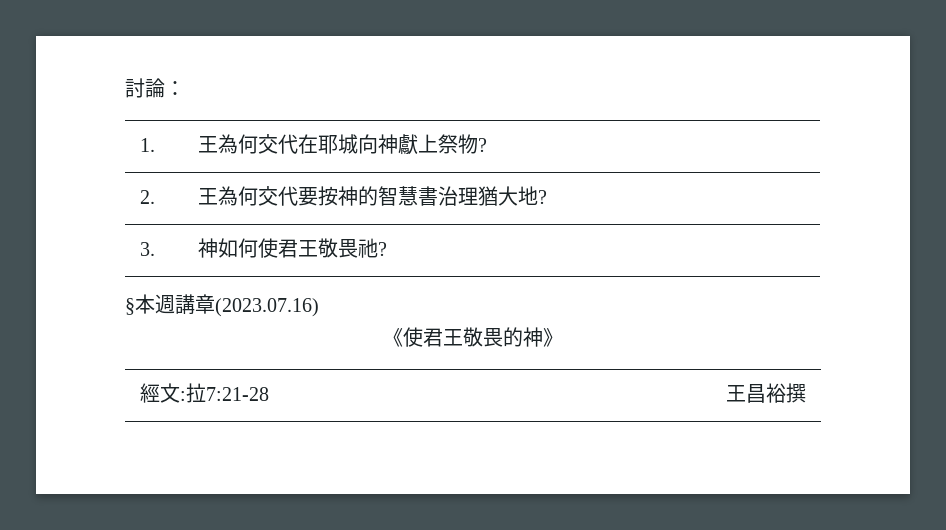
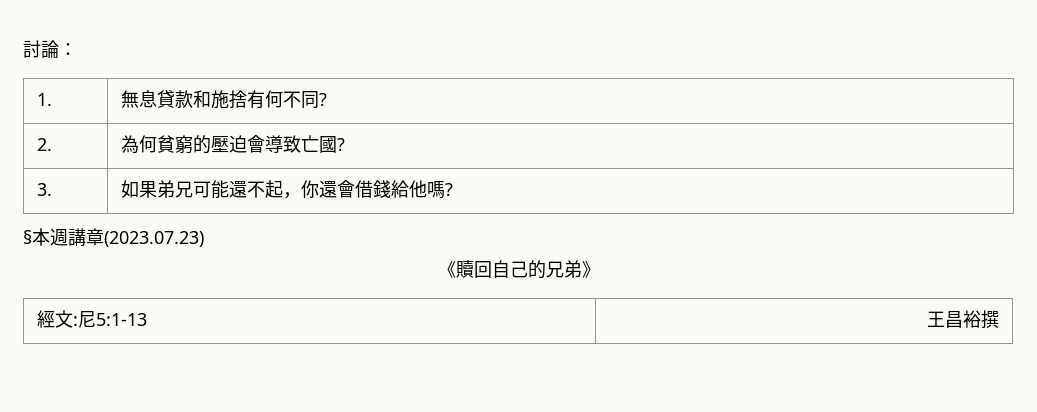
- 1. | 王為何交代在耶城向神獻上祭物?
- 2. | 王為何交代要按神的智慧書治理猶大地?
- 3. | 神如何使君王敬畏祂?
+ 1. | 無息貸款和施捨有何不同?
+ 2. | 為何貧窮的壓迫會導致亡國?
+ 3. | 如果弟兄可能還不起，你還會借錢給他嗎?
- §本週講章(2023.07.16)
+ §本週講章(2023.07.23)
- 《使君王敬畏的神》
+ 《贖回自己的兄弟》
- 經文:拉7:21-28 | 王昌裕撰
+ 經文:尼5:1-13 | 王昌裕撰

